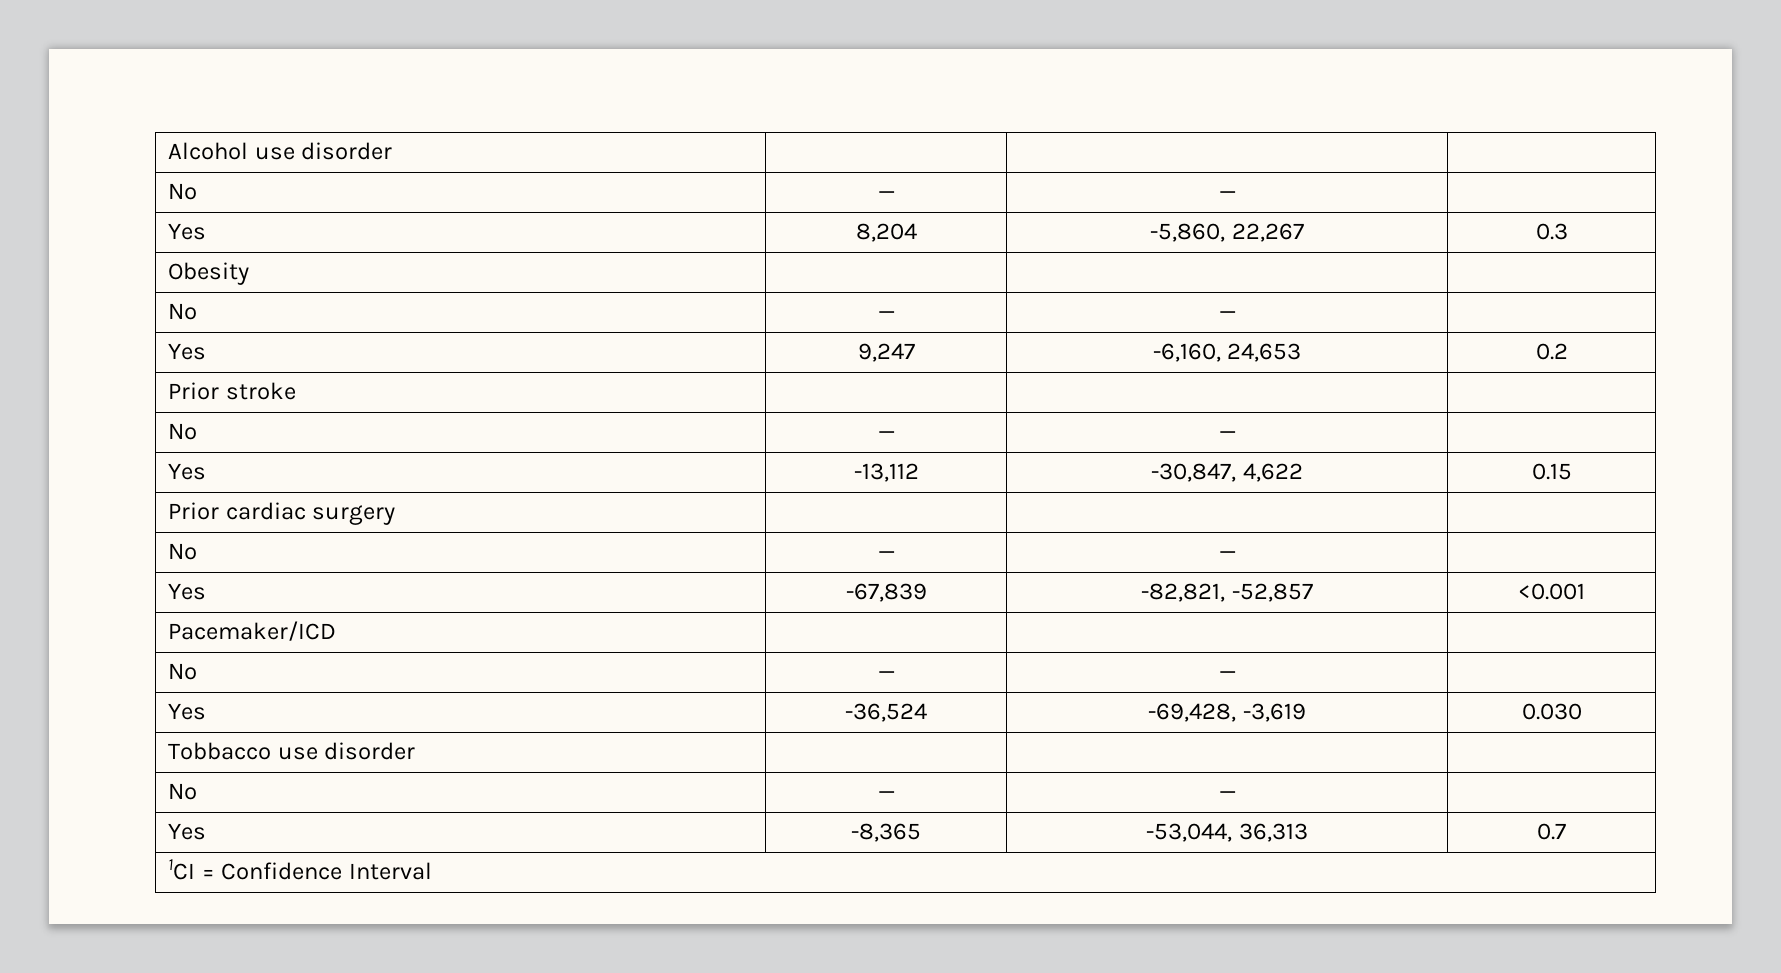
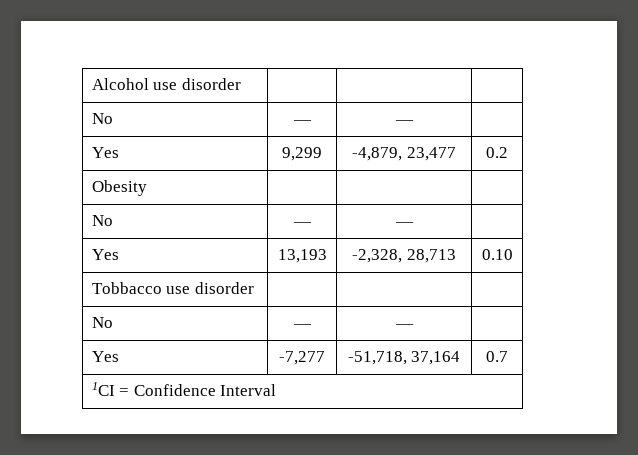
- Yes | 8,204 | -5,860, 22,267 | 0.3
+ Yes | 9,299 | -4,879, 23,477 | 0.2
- Yes | 9,247 | -6,160, 24,653 | 0.2
- Prior stroke | | |
- No | — | — |
- Yes | -13,112 | -30,847, 4,622 | 0.15
- Prior cardiac surgery | | |
- No | — | — |
- Yes | -67,839 | -82,821, -52,857 | <0.001
- Pacemaker/ICD | | |
- No | — | — |
- Yes | -36,524 | -69,428, -3,619 | 0.030
+ Yes | 13,193 | -2,328, 28,713 | 0.10
- Yes | -8,365 | -53,044, 36,313 | 0.7
+ Yes | -7,277 | -51,718, 37,164 | 0.7

